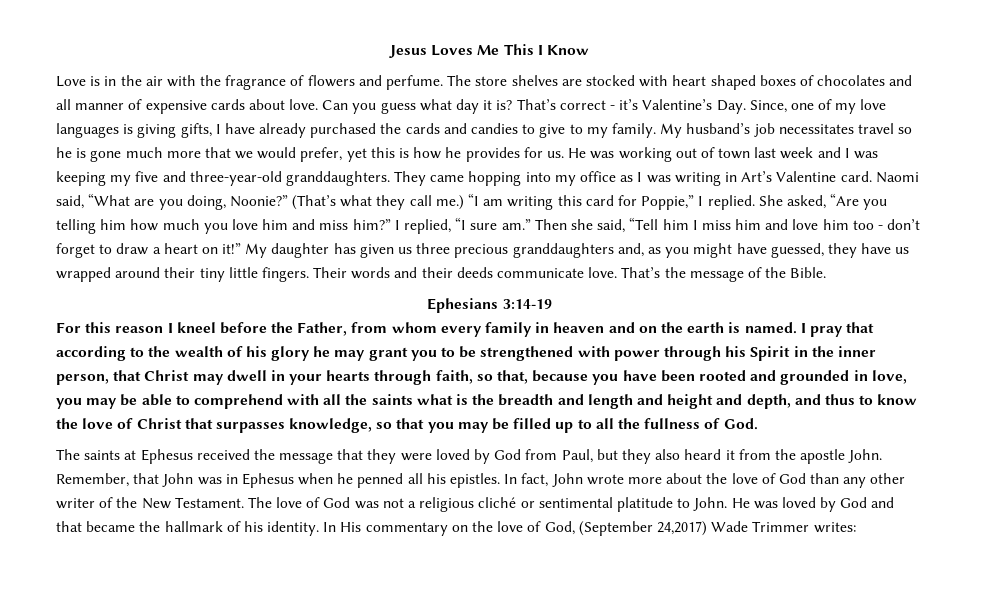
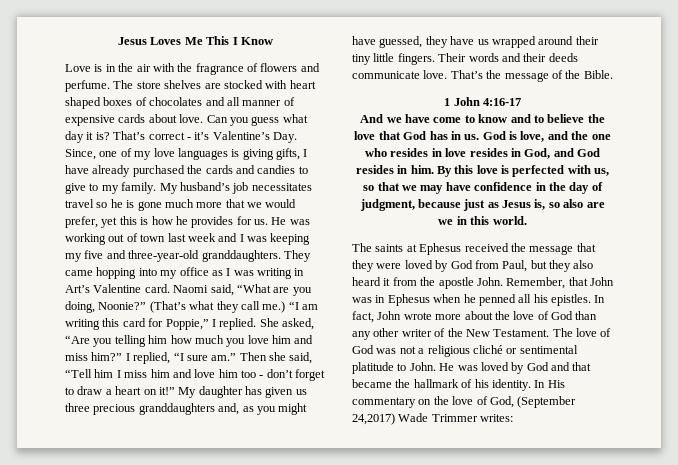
- Ephesians 3:14-19
- For this reason I kneel before the Father, from whom every family in heaven and on the earth is named. I pray that according to the wealth of his glory he may grant you to be strengthened with power through his Spirit in the inner person, that Christ may dwell in your hearts through faith, so that, because you have been rooted and grounded in love, you may be able to comprehend with all the saints what is the breadth and length and height and depth, and thus to know the love of Christ that surpasses knowledge, so that you may be filled up to all the fullness of God.
+ 1 John 4:16-17
+ And we have come to know and to believe the love that God has in us. God is love, and the one who resides in love resides in God, and God resides in him. By this love is perfected with us, so that we may have confidence in the day of judgment, because just as Jesus is, so also are we in this world.

